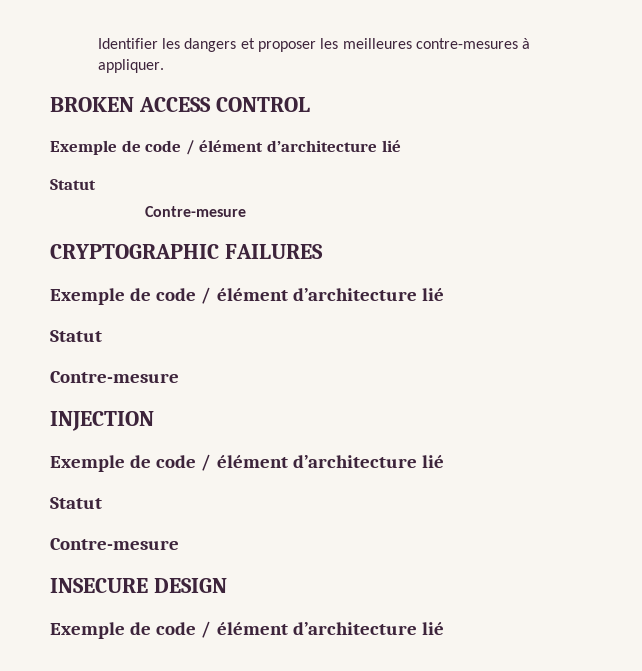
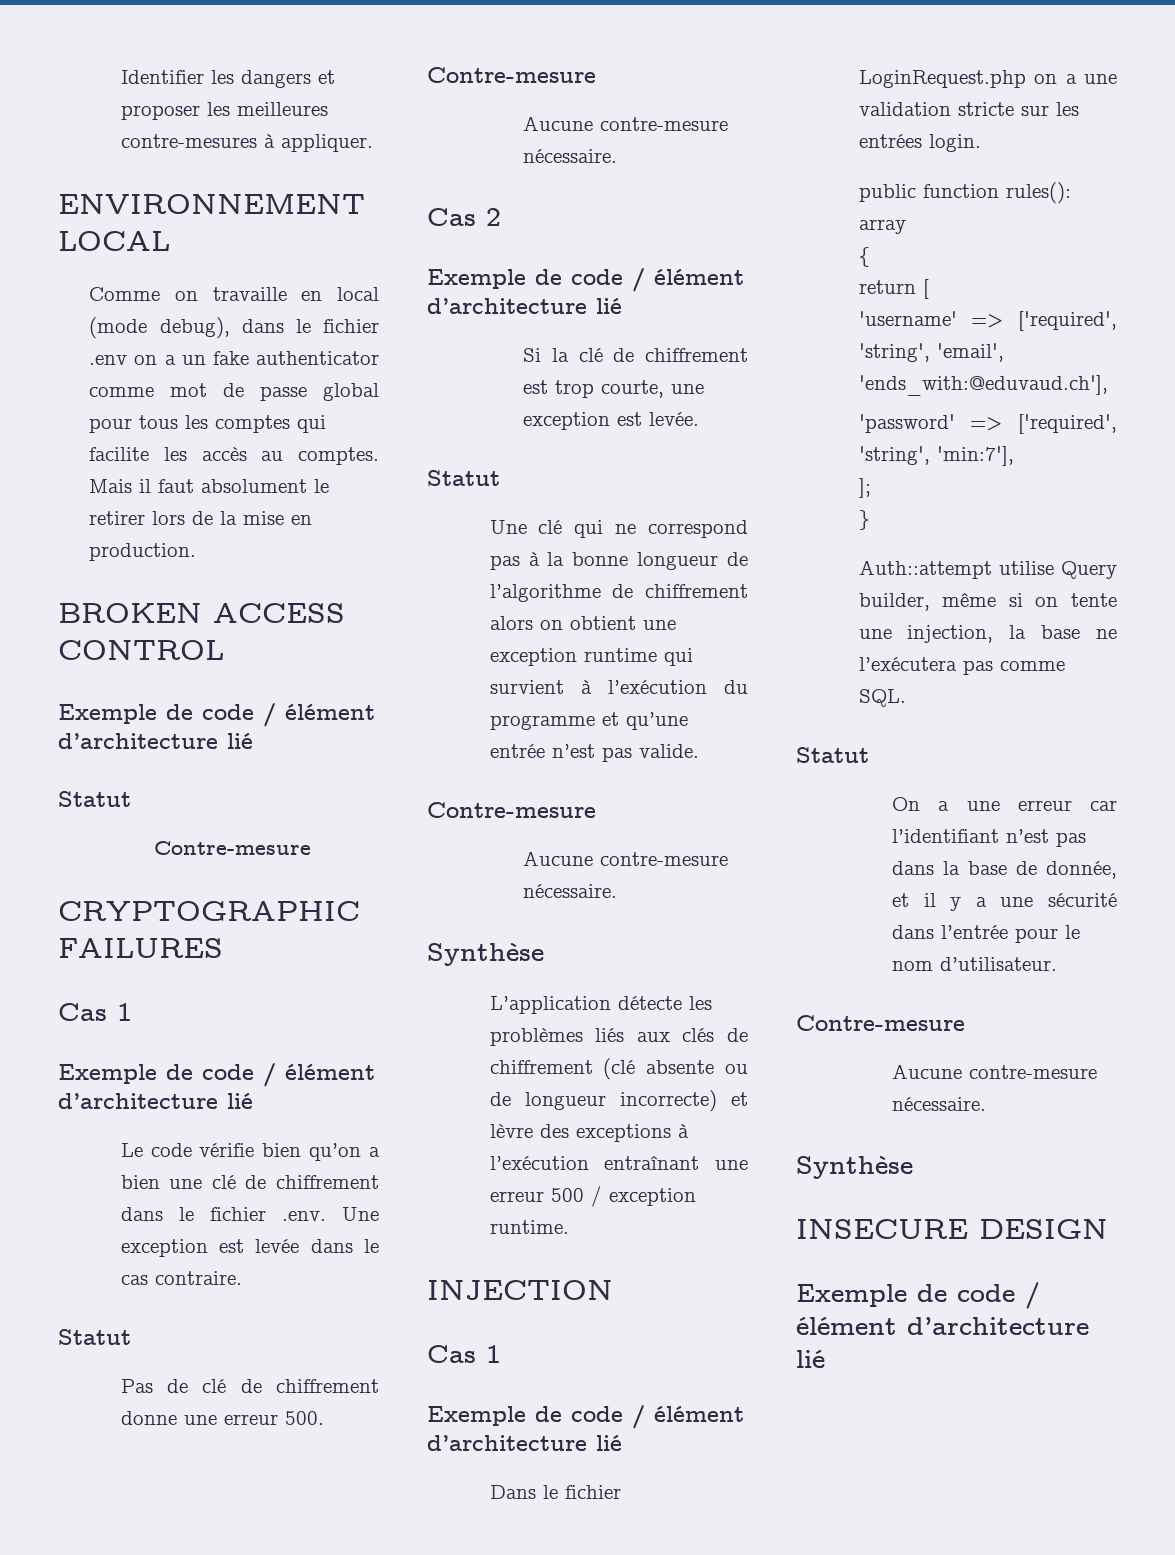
+ ENVIRONNEMENT LOCAL
+ Comme on travaille en local (mode debug), dans le fichier .env on a un fake authenticator comme mot de passe global pour tous les comptes qui facilite les accès au comptes. Mais il faut absolument le retirer lors de la mise en production.
  CRYPTOGRAPHIC FAILURES
+ Cas 1
  Exemple de code / élément d’architecture lié
+ Le code vérifie bien qu’on a bien une clé de chiffrement dans le fichier .env. Une exception est levée dans le cas contraire.
  Statut
+ Pas de clé de chiffrement donne une erreur 500.
  Contre-mesure
+ Aucune contre-mesure nécessaire.
+ Cas 2
+ Exemple de code / élément d’architecture lié
+ Si la clé de chiffrement est trop courte, une exception est levée.
+ Statut
+ Une clé qui ne correspond pas à la bonne longueur de l’algorithme de chiffrement alors on obtient une exception runtime qui survient à l’exécution du programme et qu’une entrée n’est pas valide.
+ Contre-mesure
+ Aucune contre-mesure nécessaire.
+ Synthèse
+ L’application détecte les problèmes liés aux clés de chiffrement (clé absente ou de longueur incorrecte) et lèvre des exceptions à l’exécution entraînant une erreur 500 / exception runtime.
  INJECTION
+ Cas 1
  Exemple de code / élément d’architecture lié
+ Dans le fichier LoginRequest.php on a une validation stricte sur les entrées login.
+ public function rules(): array
+ {
+ return [
+ 'username' => ['required', 'string', 'email', 'ends_with:@eduvaud.ch'],
+ 'password' => ['required', 'string', 'min:7'],
+ ];
+ }
+ Auth::attempt utilise Query builder, même si on tente une injection, la base ne l’exécutera pas comme SQL.
  Statut
+ On a une erreur car l’identifiant n’est pas dans la base de donnée, et il y a une sécurité dans l’entrée pour le nom d’utilisateur.
  Contre-mesure
+ Aucune contre-mesure nécessaire.
+ Synthèse

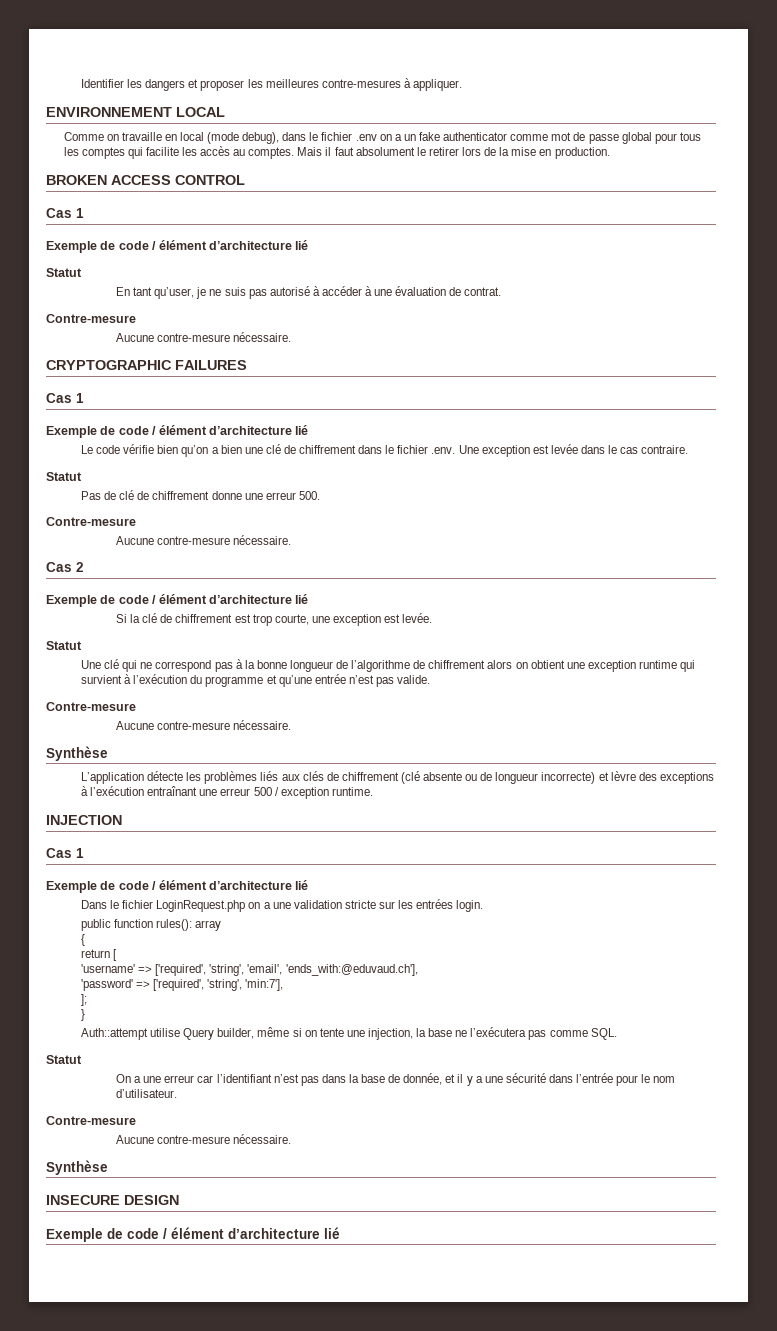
  BROKEN ACCESS CONTROL
+ Cas 1
  Exemple de code / élément d’architecture lié
  Statut
+ En tant qu’user, je ne suis pas autorisé à accéder à une évaluation de contrat.
  Contre-mesure
+ Aucune contre-mesure nécessaire.

